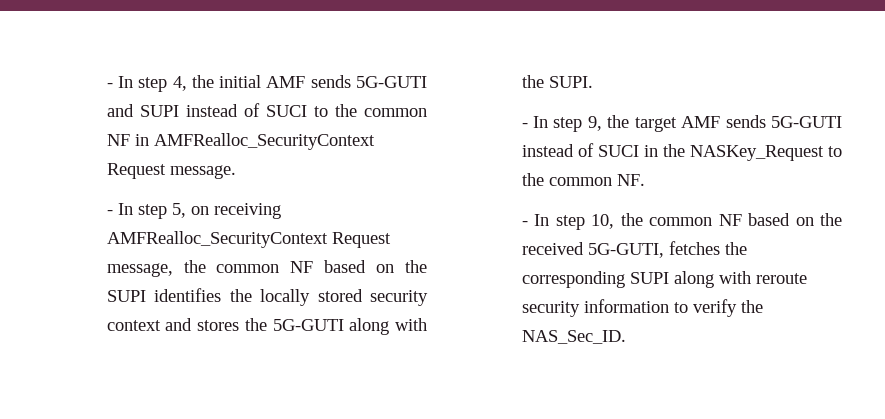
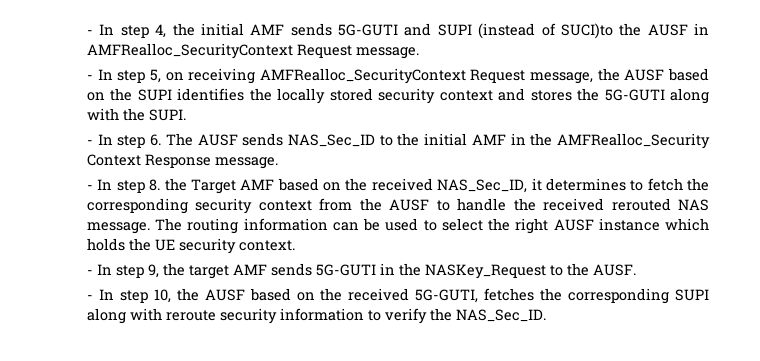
- - In step 4, the initial AMF sends 5G-GUTI and SUPI instead of SUCI to the common NF in AMFRealloc_SecurityContext Request message.
+ - In step 4, the initial AMF sends 5G-GUTI and SUPI (instead of SUCI)to the AUSF in AMFRealloc_SecurityContext Request message.
- - In step 5, on receiving AMFRealloc_SecurityContext Request message, the common NF based on the SUPI identifies the locally stored security context and stores the 5G-GUTI along with the SUPI.
+ - In step 5, on receiving AMFRealloc_SecurityContext Request message, the AUSF based on the SUPI identifies the locally stored security context and stores the 5G-GUTI along with the SUPI.
+ - In step 6. The AUSF sends NAS_Sec_ID to the initial AMF in the AMFRealloc_Security Context Response message.
+ - In step 8. the Target AMF based on the received NAS_Sec_ID, it determines to fetch the corresponding security context from the AUSF to handle the received rerouted NAS message. The routing information can be used to select the right AUSF instance which holds the UE security context.
- - In step 9, the target AMF sends 5G-GUTI instead of SUCI in the NASKey_Request to the common NF.
+ - In step 9, the target AMF sends 5G-GUTI in the NASKey_Request to the AUSF.
- - In step 10, the common NF based on the received 5G-GUTI, fetches the corresponding SUPI along with reroute security information to verify the NAS_Sec_ID.
+ - In step 10, the AUSF based on the received 5G-GUTI, fetches the corresponding SUPI along with reroute security information to verify the NAS_Sec_ID.

